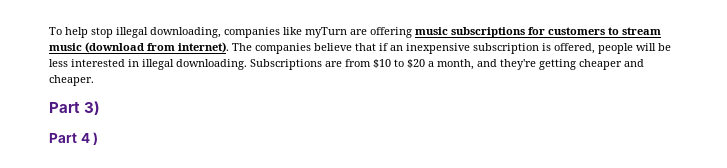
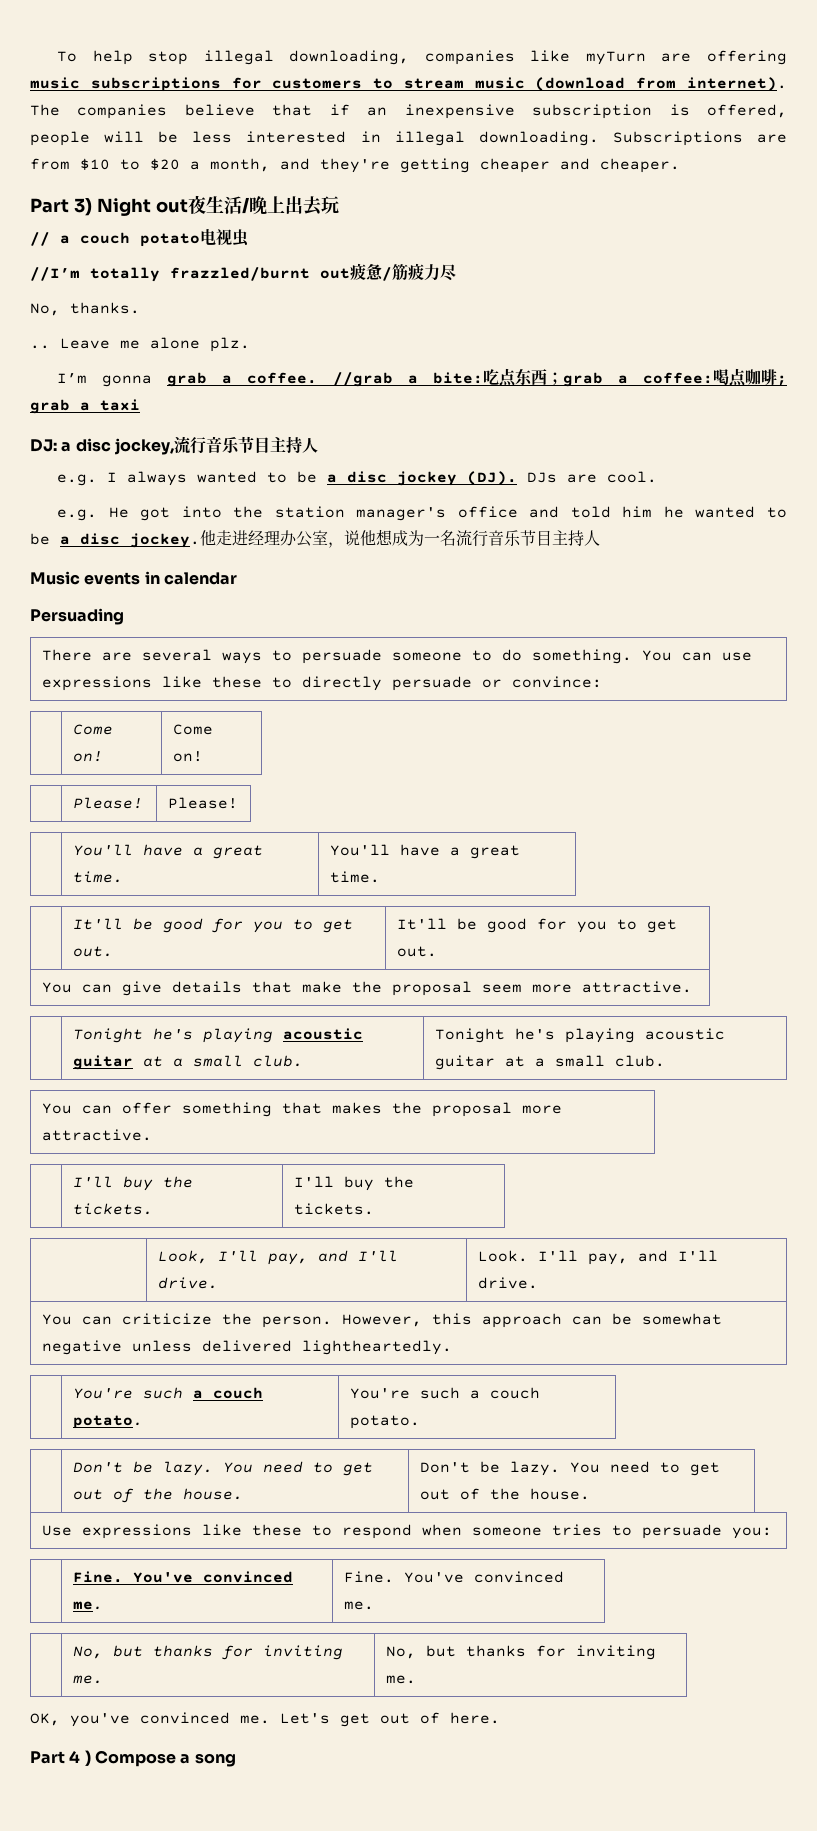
- Part 3)
+ Part 3) Night out夜生活/晚上出去玩
+ // a couch potato电视虫
+ //I’m totally frazzled/burnt out疲惫/筋疲力尽
+ No, thanks.
+ .. Leave me alone plz.
+ I’m gonna grab a coffee. //grab a bite:吃点东西；grab a coffee:喝点咖啡; grab a taxi
+ DJ: a disc jockey,流行音乐节目主持人
+ e.g. I always wanted to be a disc jockey (DJ). DJs are cool.
+ e.g. He got into the station manager's office and told him he wanted to be a disc jockey.他走进经理办公室，说他想成为一名流行音乐节目主持人
+ Music events in calendar
+ Persuading
+ There are several ways to persuade someone to do something. You can use expressions like these to directly persuade or convince:
+ | Come on! | Come on!
+ | Please! | Please!
+ | You'll have a great time. | You'll have a great time.
+ | It'll be good for you to get out. | It'll be good for you to get out.
+ You can give details that make the proposal seem more attractive.
+ | Tonight he's playing acoustic guitar at a small club. | Tonight he's playing acoustic guitar at a small club.
+ You can offer something that makes the proposal more attractive.
+ | I'll buy the tickets. | I'll buy the tickets.
+ | Look, I'll pay, and I'll drive. | Look. I'll pay, and I'll drive.
+ You can criticize the person. However, this approach can be somewhat negative unless delivered lightheartedly.
+ | You're such a couch potato. | You're such a couch potato.
+ | Don't be lazy. You need to get out of the house. | Don't be lazy. You need to get out of the house.
+ Use expressions like these to respond when someone tries to persuade you:
+ | Fine. You've convinced me. | Fine. You've convinced me.
+ | No, but thanks for inviting me. | No, but thanks for inviting me.
+ OK, you've convinced me. Let's get out of here.
- Part 4 )
+ Part 4 ) Compose a song

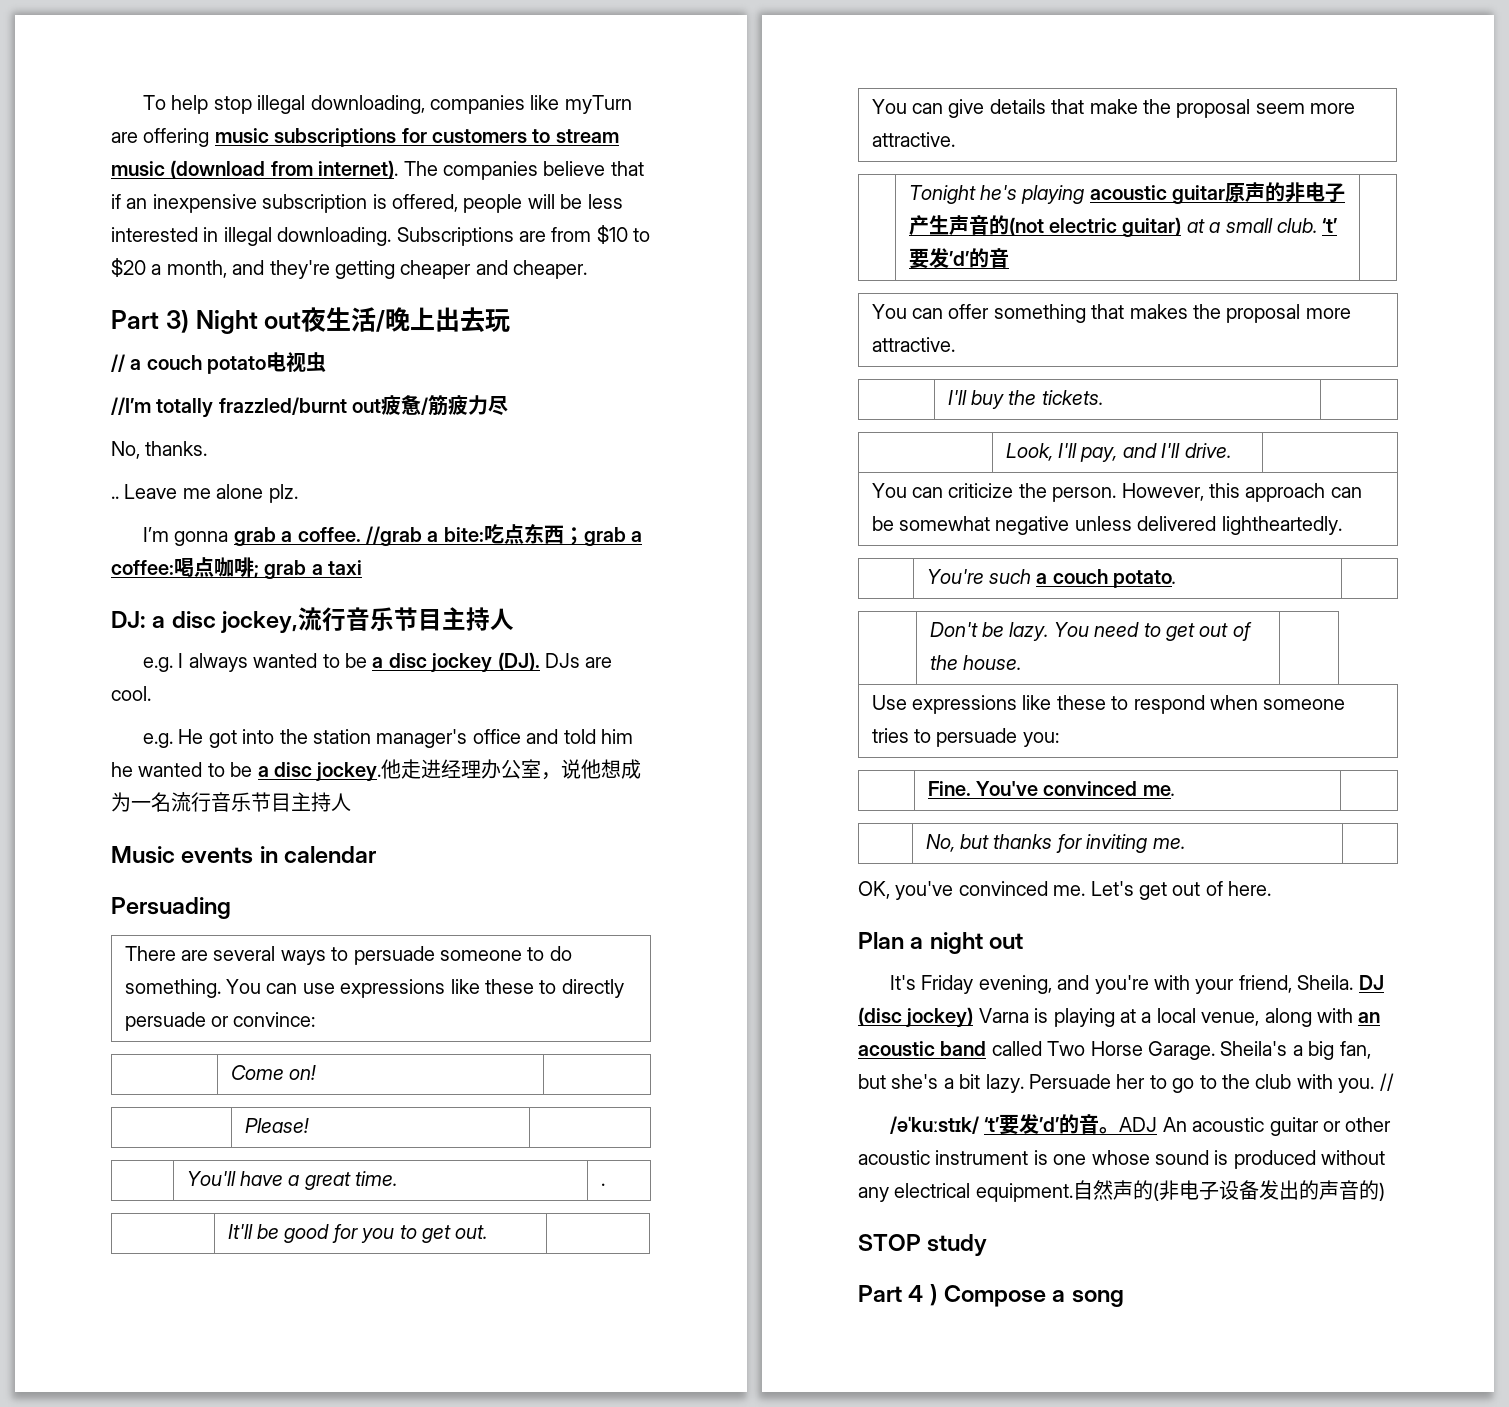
- | Come on! | Come on!
+ | Come on! |
- | Please! | Please!
+ | Please! |
- | You'll have a great time. | You'll have a great time.
+ | You'll have a great time. | .
- | It'll be good for you to get out. | It'll be good for you to get out.
+ | It'll be good for you to get out. |
- | Tonight he's playing acoustic guitar at a small club. | Tonight he's playing acoustic guitar at a small club.
+ | Tonight he's playing acoustic guitar原声的非电子产生声音的(not electric guitar) at a small club. ‘t’要发’d’的音 |
- | I'll buy the tickets. | I'll buy the tickets.
+ | I'll buy the tickets. |
- | Look, I'll pay, and I'll drive. | Look. I'll pay, and I'll drive.
+ | Look, I'll pay, and I'll drive. |
- | You're such a couch potato. | You're such a couch potato.
+ | You're such a couch potato. |
- | Don't be lazy. You need to get out of the house. | Don't be lazy. You need to get out of the house.
+ | Don't be lazy. You need to get out of the house. |
- | Fine. You've convinced me. | Fine. You've convinced me.
+ | Fine. You've convinced me. |
- | No, but thanks for inviting me. | No, but thanks for inviting me.
+ | No, but thanks for inviting me. |
+ Plan a night out
+ It's Friday evening, and you're with your friend, Sheila. DJ (disc jockey) Varna is playing at a local venue, along with an acoustic band called Two Horse Garage. Sheila's a big fan, but she's a bit lazy. Persuade her to go to the club with you. //
+ /əˈkuːstɪk/ ‘t’要发’d’的音。ADJ An acoustic guitar or other acoustic instrument is one whose sound is produced without any electrical equipment.自然声的(非电子设备发出的声音的)
+ STOP study

